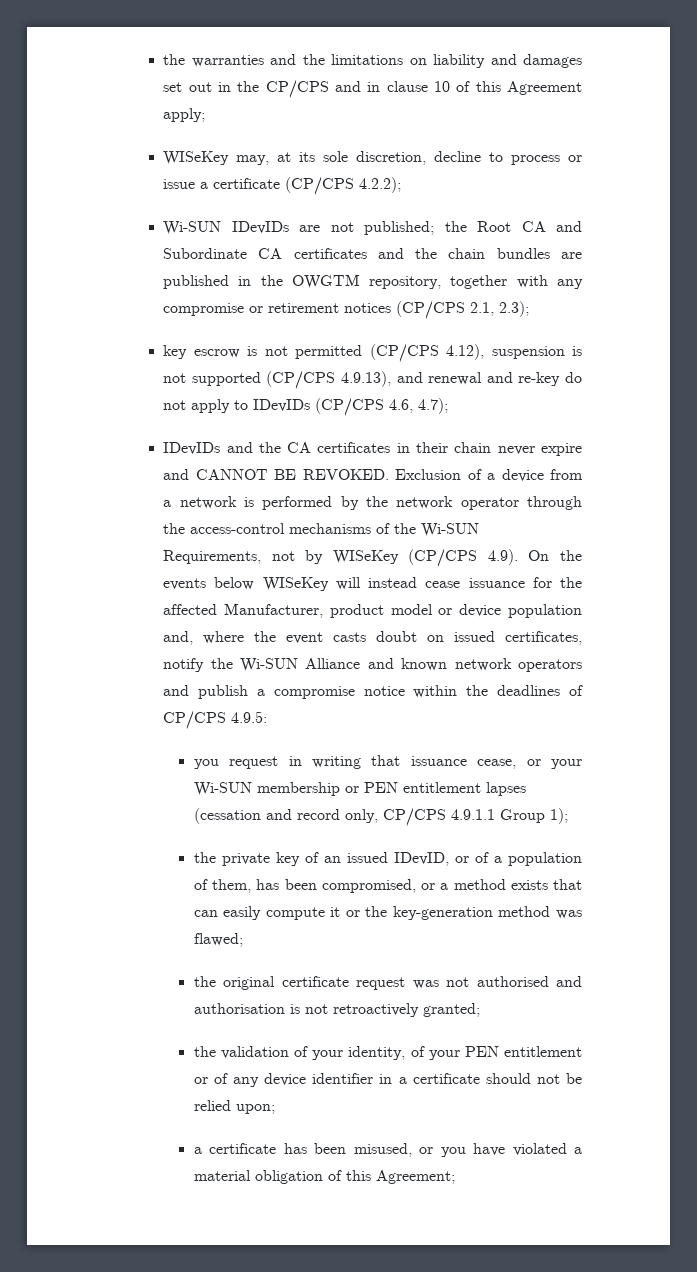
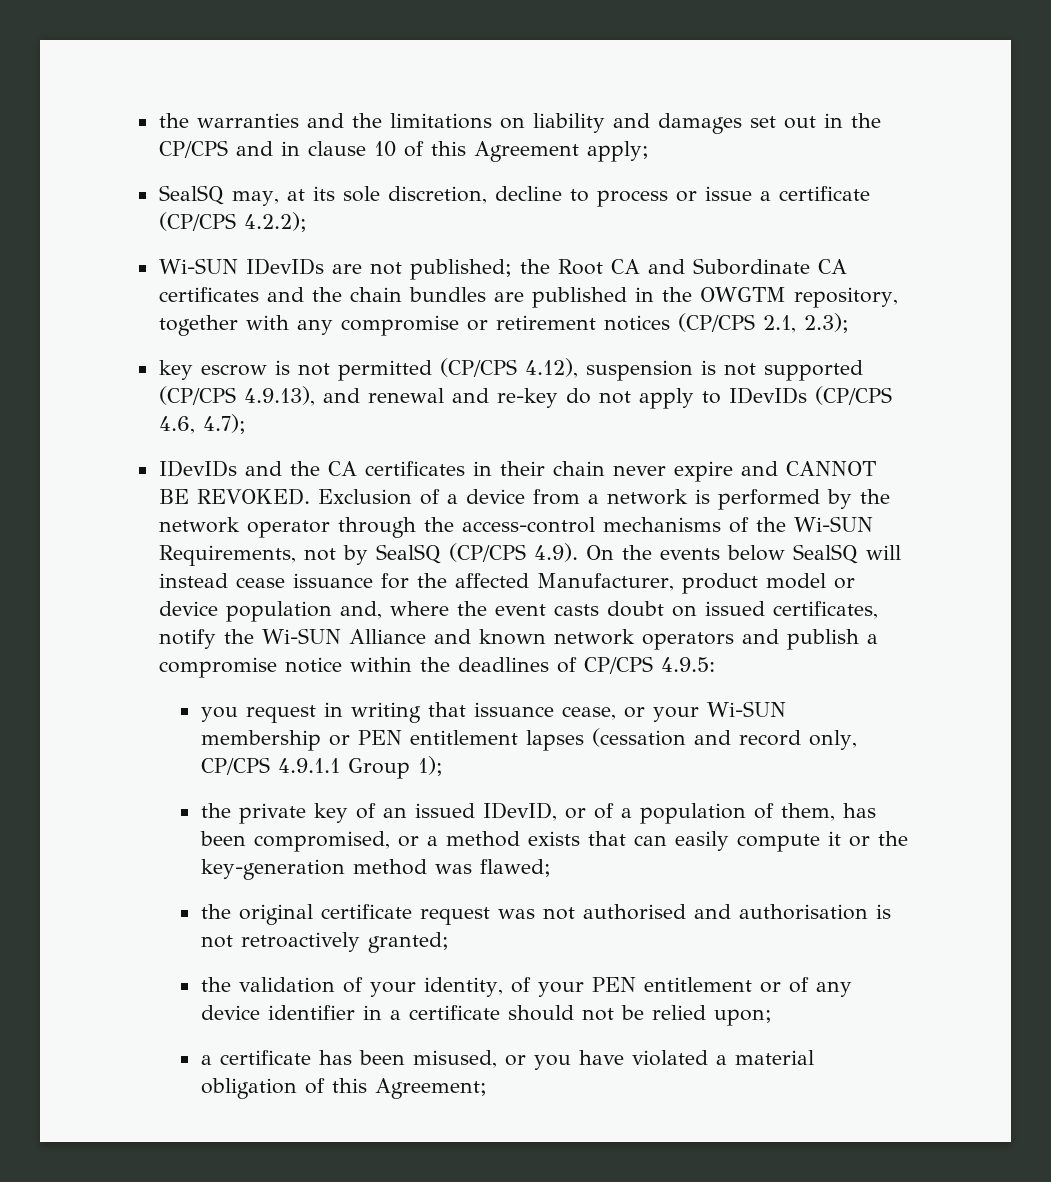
- WISeKey may, at its sole discretion, decline to process or issue a certificate (CP/CPS 4.2.2);
+ SealSQ may, at its sole discretion, decline to process or issue a certificate (CP/CPS 4.2.2);
- Exclusion of a device from a network is performed by the network operator through the access-control mechanisms of the Wi-SUN Requirements, not by WISeKey (CP/CPS 4.9). On the events below WISeKey will instead cease issuance for the affected Manufacturer, product model or device population and, where the event casts doubt on issued certificates, notify the Wi-SUN Alliance and known network operators and publish a compromise notice within the deadlines of CP/CPS 4.9.5:
+ Exclusion of a device from a network is performed by the network operator through the access-control mechanisms of the Wi-SUN Requirements, not by SealSQ (CP/CPS 4.9). On the events below SealSQ will instead cease issuance for the affected Manufacturer, product model or device population and, where the event casts doubt on issued certificates, notify the Wi-SUN Alliance and known network operators and publish a compromise notice within the deadlines of CP/CPS 4.9.5:

